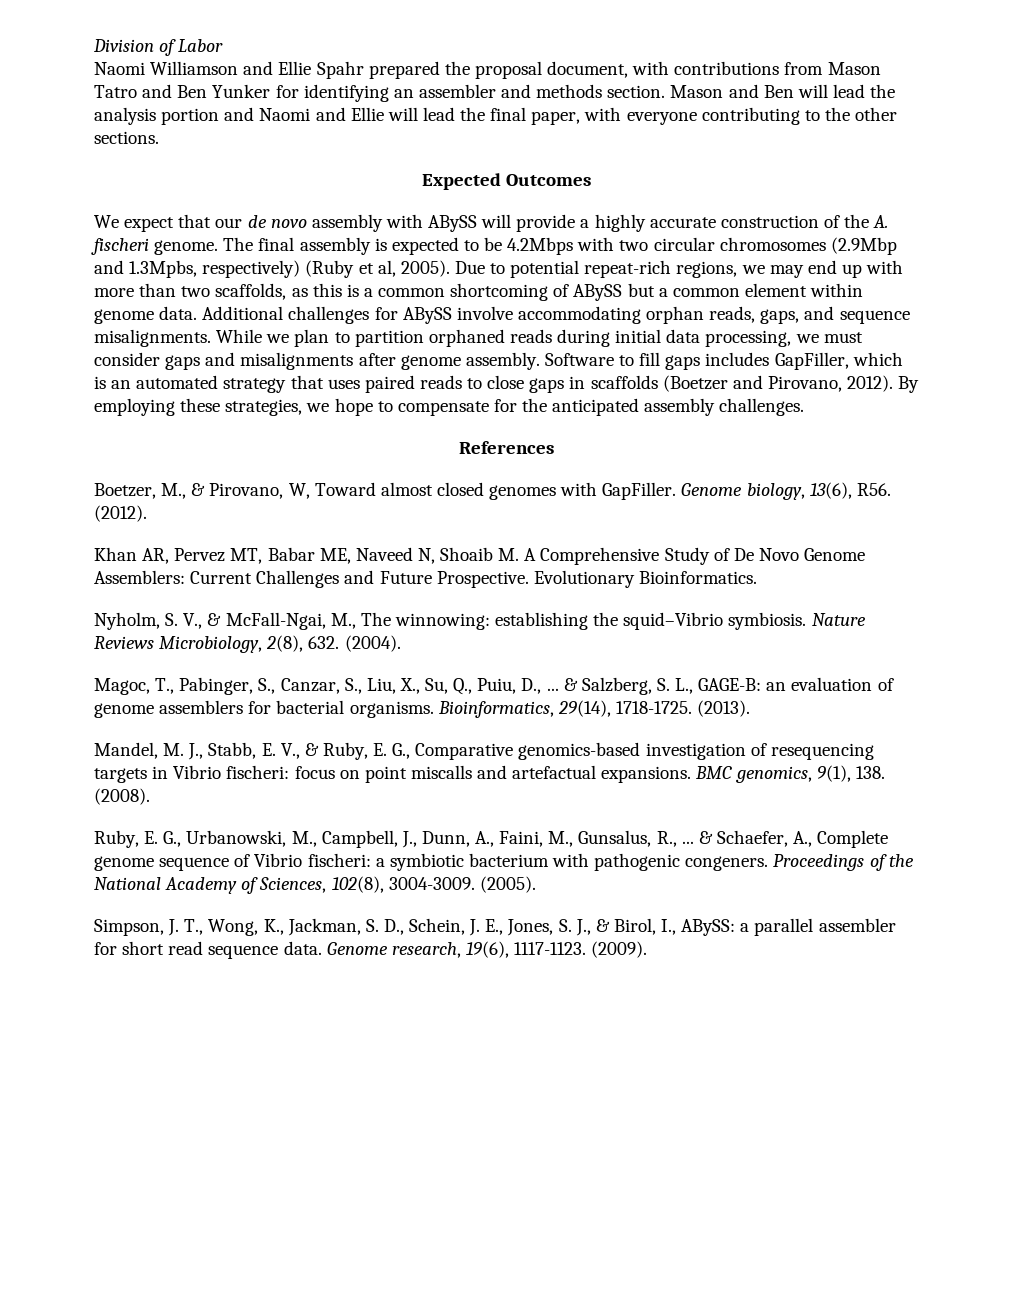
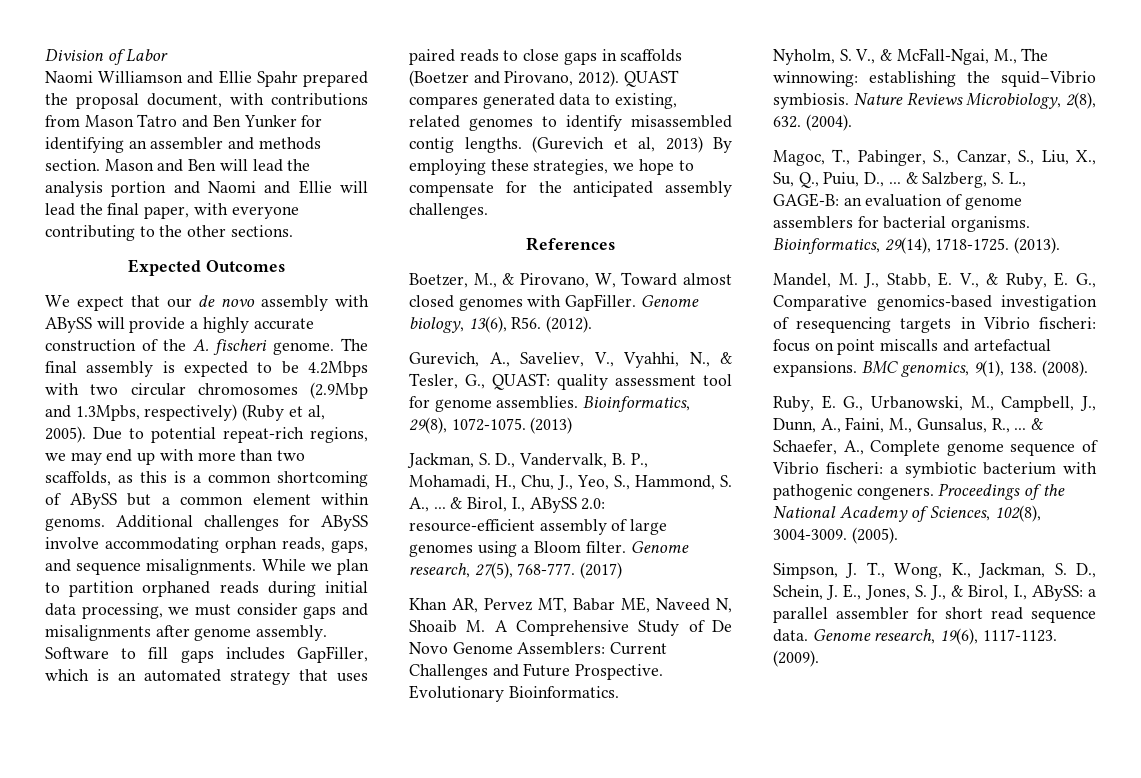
- Due to potential repeat-rich regions, we may end up with more than two scaffolds, as this is a common shortcoming of ABySS but a common element within genome data.
+ Due to potential repeat-rich regions, we may end up with more than two scaffolds, as this is a common shortcoming of ABySS but a common element within genoms.
- By employing these strategies, we hope to compensate for the anticipated assembly challenges.
+ QUAST compares generated data to existing, related genomes to identify misassembled contig lengths. (Gurevich et al, 2013) By employing these strategies, we hope to compensate for the anticipated assembly challenges.
+ Gurevich, A., Saveliev, V., Vyahhi, N., & Tesler, G., QUAST: quality assessment tool for genome assemblies. Bioinformatics, 29(8), 1072-1075. (2013)
+ Jackman, S. D., Vandervalk, B. P., Mohamadi, H., Chu, J., Yeo, S., Hammond, S. A., ... & Birol, I., ABySS 2.0: resource-efficient assembly of large genomes using a Bloom filter. Genome research, 27(5), 768-777. (2017)

